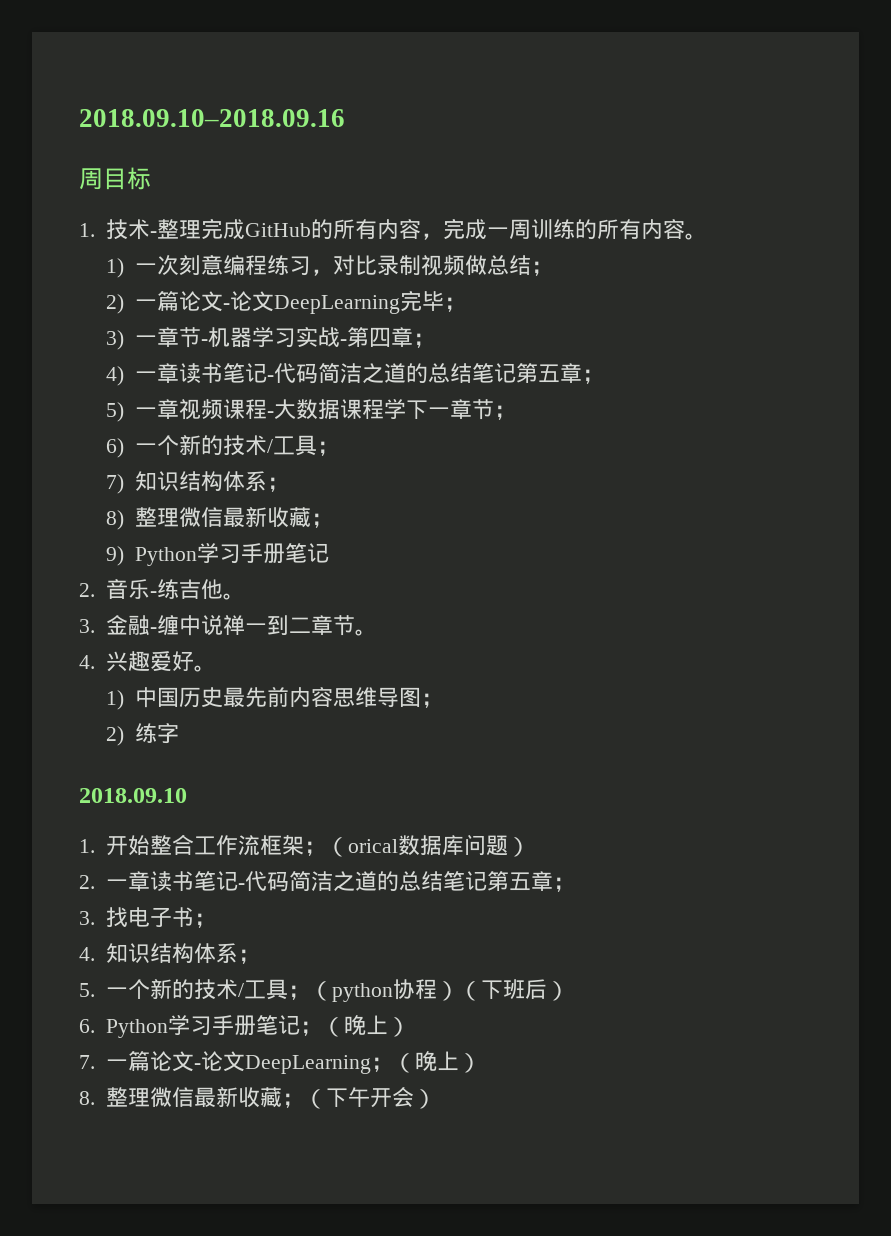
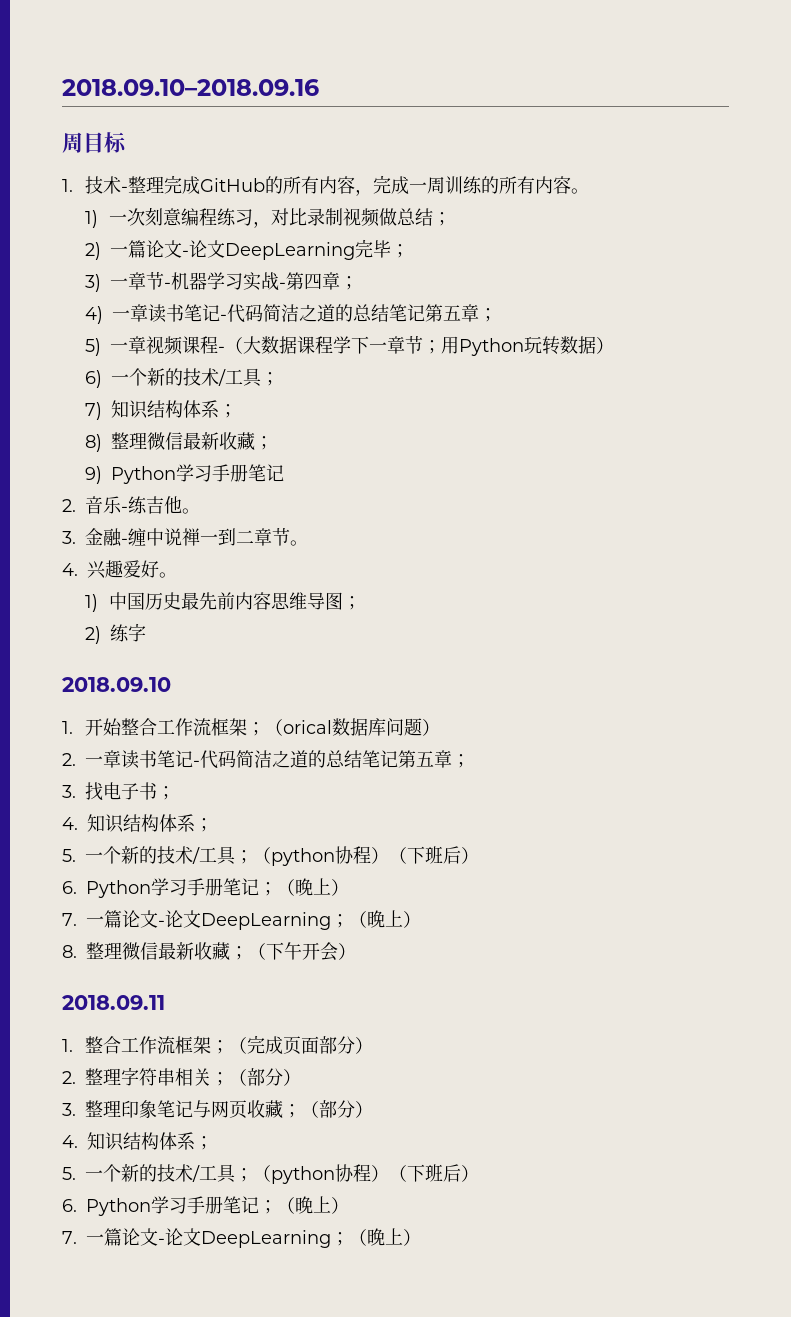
- 5)一章视频课程-大数据课程学下一章节；
+ 5)一章视频课程-（大数据课程学下一章节；用Python玩转数据）
+ 2018.09.11
+ 1.整合工作流框架；（完成页面部分）
+ 2.整理字符串相关；（部分）
+ 3.整理印象笔记与网页收藏；（部分）
+ 4.知识结构体系；
+ 5.一个新的技术/工具；（python协程）（下班后）
+ 6. Python学习手册笔记；（晚上）
+ 7.一篇论文-论文DeepLearning；（晚上）

